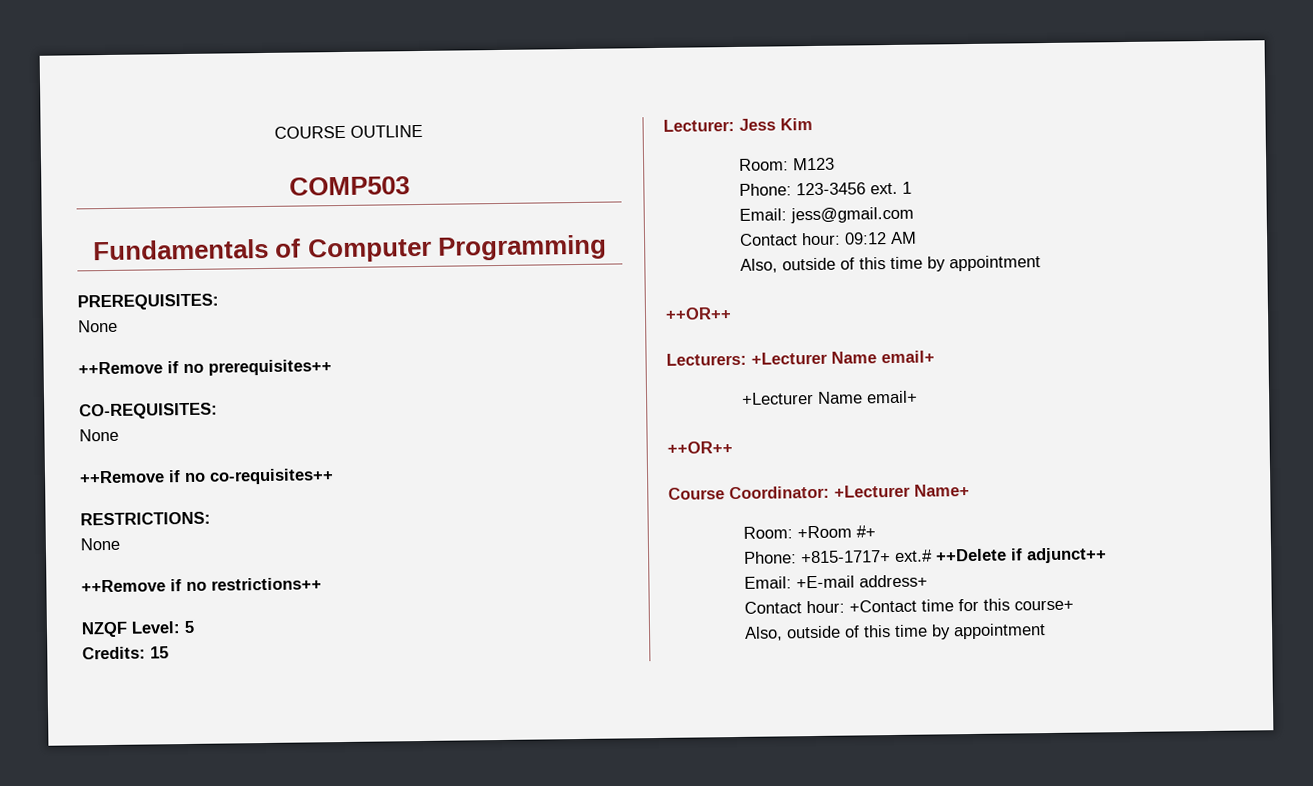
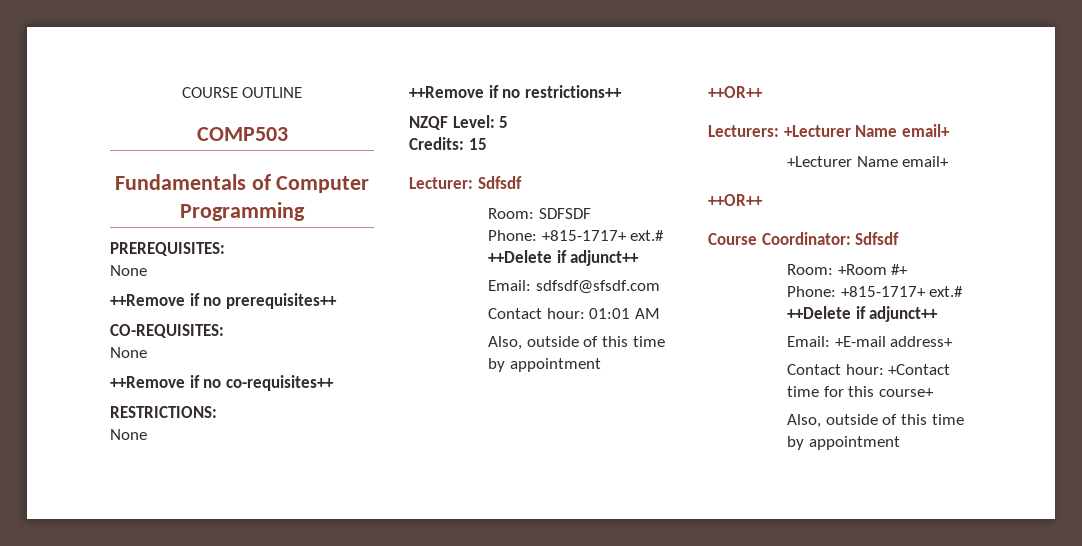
- Lecturer: Jess Kim
- Room: M123
- Phone: 123-3456 ext. 1
- Email: jess@gmail.com
- Contact hour: 09:12 AM
+ Lecturer: Sdfsdf
+ Room: SDFSDF
+ Phone: +815-1717+ ext.# ++Delete if adjunct++
+ Email: sdfsdf@sfsdf.com
+ Contact hour: 01:01 AM
- Course Coordinator: +Lecturer Name+
+ Course Coordinator: Sdfsdf

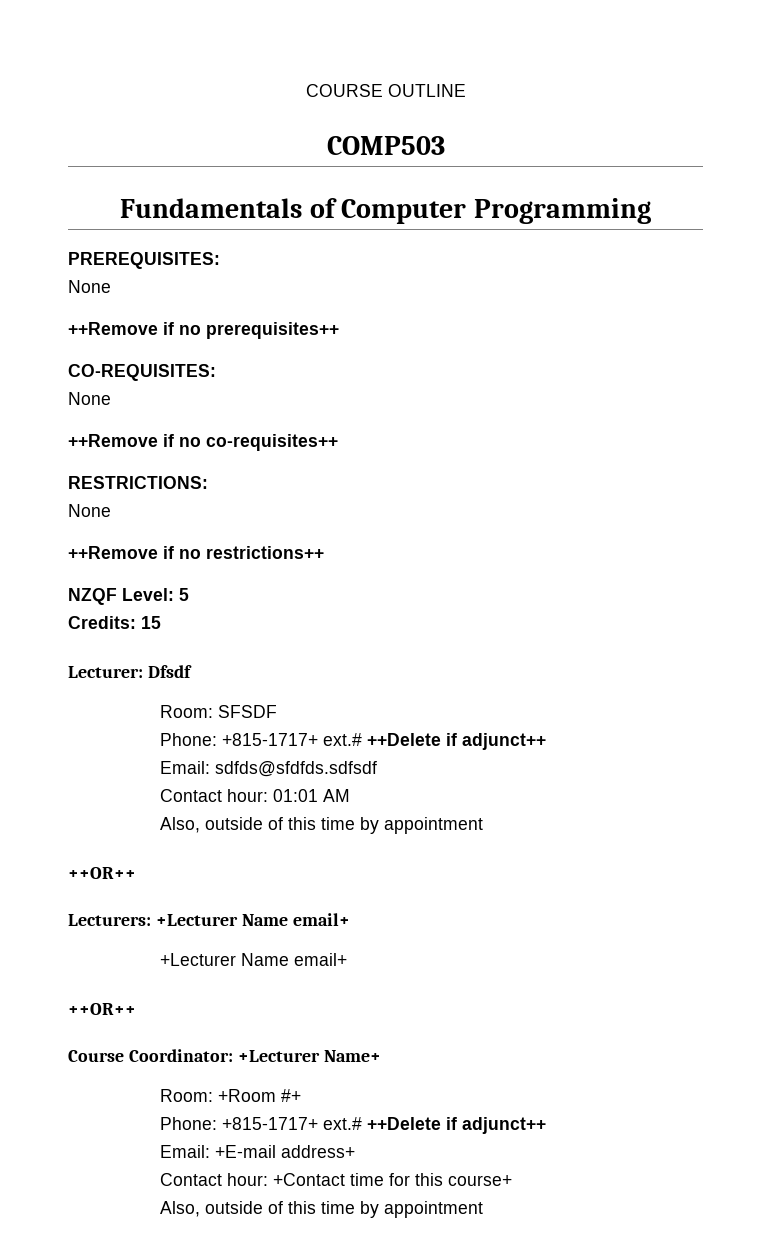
- Lecturer: Sdfsdf
- Room: SDFSDF
+ Lecturer: Dfsdf
+ Room: SFSDF
  Phone: +815-1717+ ext.# ++Delete if adjunct++
- Email: sdfsdf@sfsdf.com
+ Email: sdfds@sfdfds.sdfsdf
- Course Coordinator: Sdfsdf
+ Course Coordinator: +Lecturer Name+

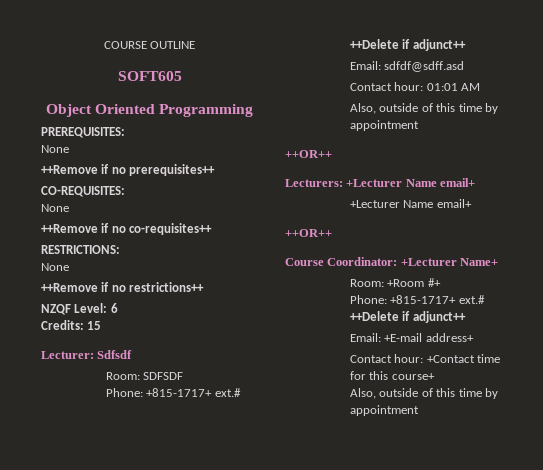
- COMP503
- Fundamentals of Computer Programming
+ SOFT605
+ Object Oriented Programming
- NZQF Level: 5
+ NZQF Level: 6
- Lecturer: Dfsdf
- Room: SFSDF
+ Lecturer: Sdfsdf
+ Room: SDFSDF
  Phone: +815-1717+ ext.# ++Delete if adjunct++
- Email: sdfds@sfdfds.sdfsdf
+ Email: sdfdf@sdff.asd

